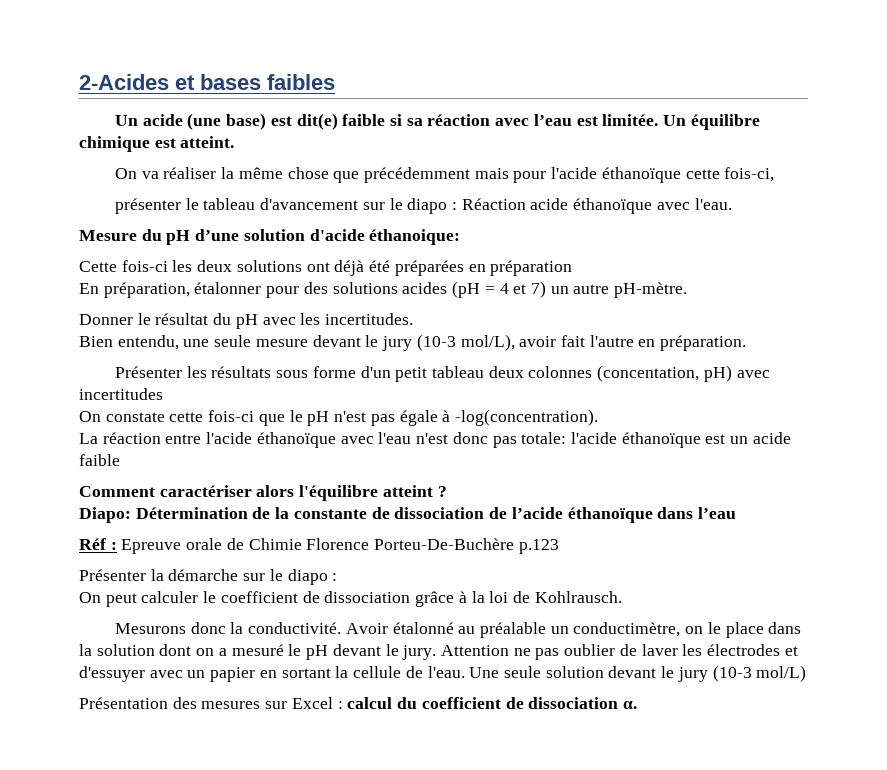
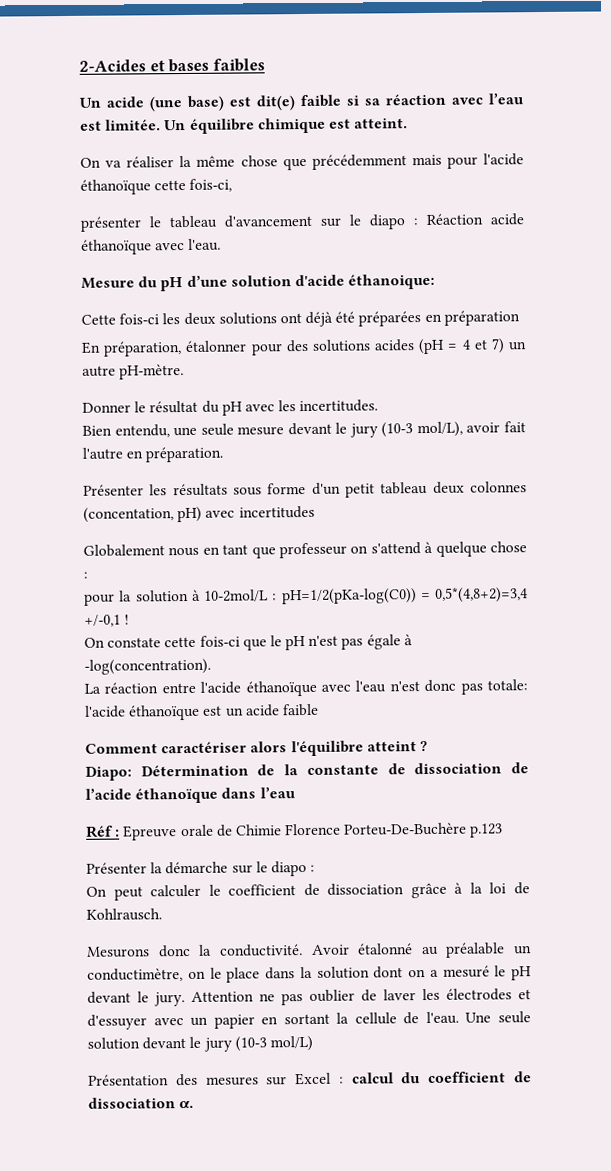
+ Globalement nous en tant que professeur on s'attend à quelque chose :
+ pour la solution à 10-2mol/L : pH=1/2(pKa-log(C0)) = 0,5*(4,8+2)=3,4 +/-0,1 !

